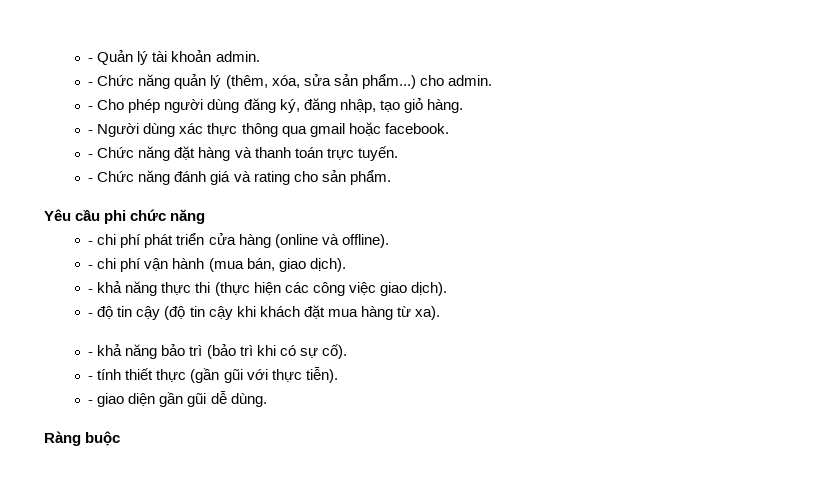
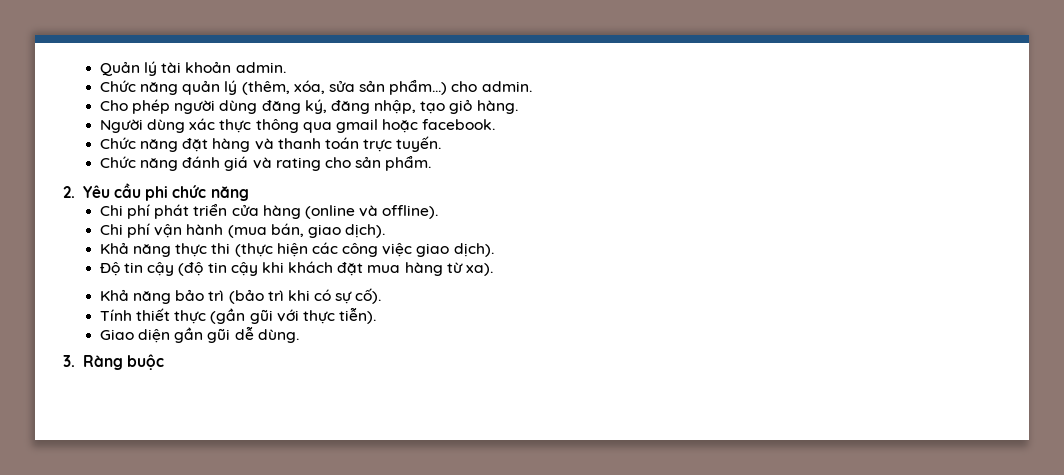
- - Quản lý tài khoản admin.
+ Quản lý tài khoản admin.
- - Chức năng quản lý (thêm, xóa, sửa sản phẩm...) cho admin.
+ Chức năng quản lý (thêm, xóa, sửa sản phẩm...) cho admin.
- - Cho phép người dùng đăng ký, đăng nhập, tạo giỏ hàng.
+ Cho phép người dùng đăng ký, đăng nhập, tạo giỏ hàng.
- - Người dùng xác thực thông qua gmail hoặc facebook.
+ Người dùng xác thực thông qua gmail hoặc facebook.
- - Chức năng đặt hàng và thanh toán trực tuyến.
+ Chức năng đặt hàng và thanh toán trực tuyến.
- - Chức năng đánh giá và rating cho sản phẩm.
+ Chức năng đánh giá và rating cho sản phẩm.
- Yêu cầu phi chức năng
+ 2. Yêu cầu phi chức năng
- - chi phí phát triển cửa hàng (online và offline).
+ Chi phí phát triển cửa hàng (online và offline).
- - chi phí vận hành (mua bán, giao dịch).
+ Chi phí vận hành (mua bán, giao dịch).
- - khả năng thực thi (thực hiện các công việc giao dịch).
+ Khả năng thực thi (thực hiện các công việc giao dịch).
- - độ tin cậy (độ tin cậy khi khách đặt mua hàng từ xa).
+ Độ tin cậy (độ tin cậy khi khách đặt mua hàng từ xa).
- - khả năng bảo trì (bảo trì khi có sự cố).
+ Khả năng bảo trì (bảo trì khi có sự cố).
- - tính thiết thực (gần gũi với thực tiễn).
+ Tính thiết thực (gần gũi với thực tiễn).
- - giao diện gần gũi dễ dùng.
+ Giao diện gần gũi dễ dùng.
- Ràng buộc
+ 3. Ràng buộc

